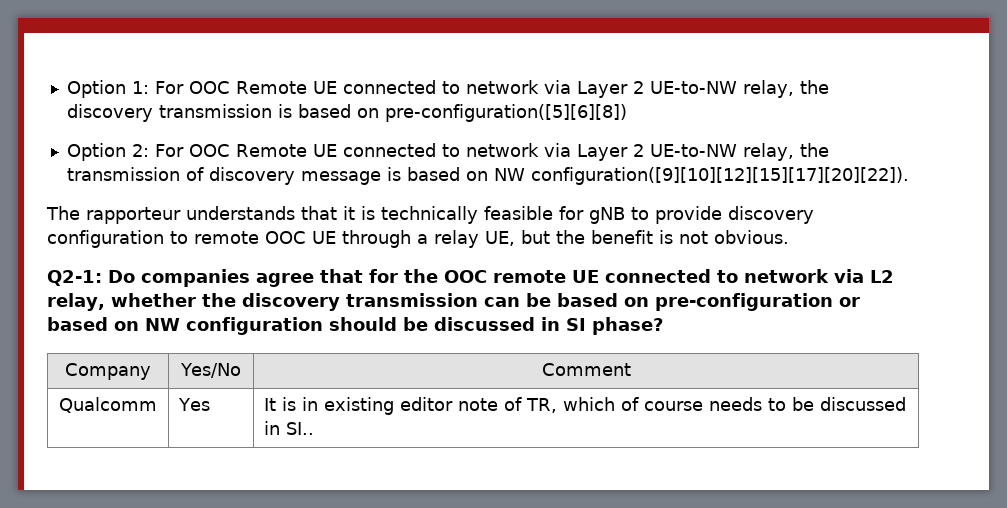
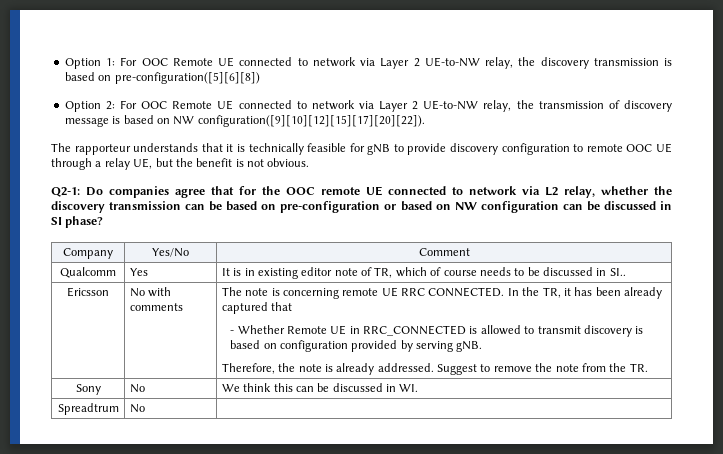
- Q2-1: Do companies agree that for the OOC remote UE connected to network via L2 relay, whether the discovery transmission can be based on pre-configuration or based on NW configuration should be discussed in SI phase?
+ Q2-1: Do companies agree that for the OOC remote UE connected to network via L2 relay, whether the discovery transmission can be based on pre-configuration or based on NW configuration can be discussed in SI phase?
+ Ericsson | No with comments | The note is concerning remote UE RRC CONNECTED. In the TR, it has been already captured that
+ - Whether Remote UE in RRC_CONNECTED is allowed to transmit discovery is based on configuration provided by serving gNB.
+ Therefore, the note is already addressed. Suggest to remove the note from the TR.
+ Sony | No | We think this can be discussed in WI.
+ Spreadtrum | No |

